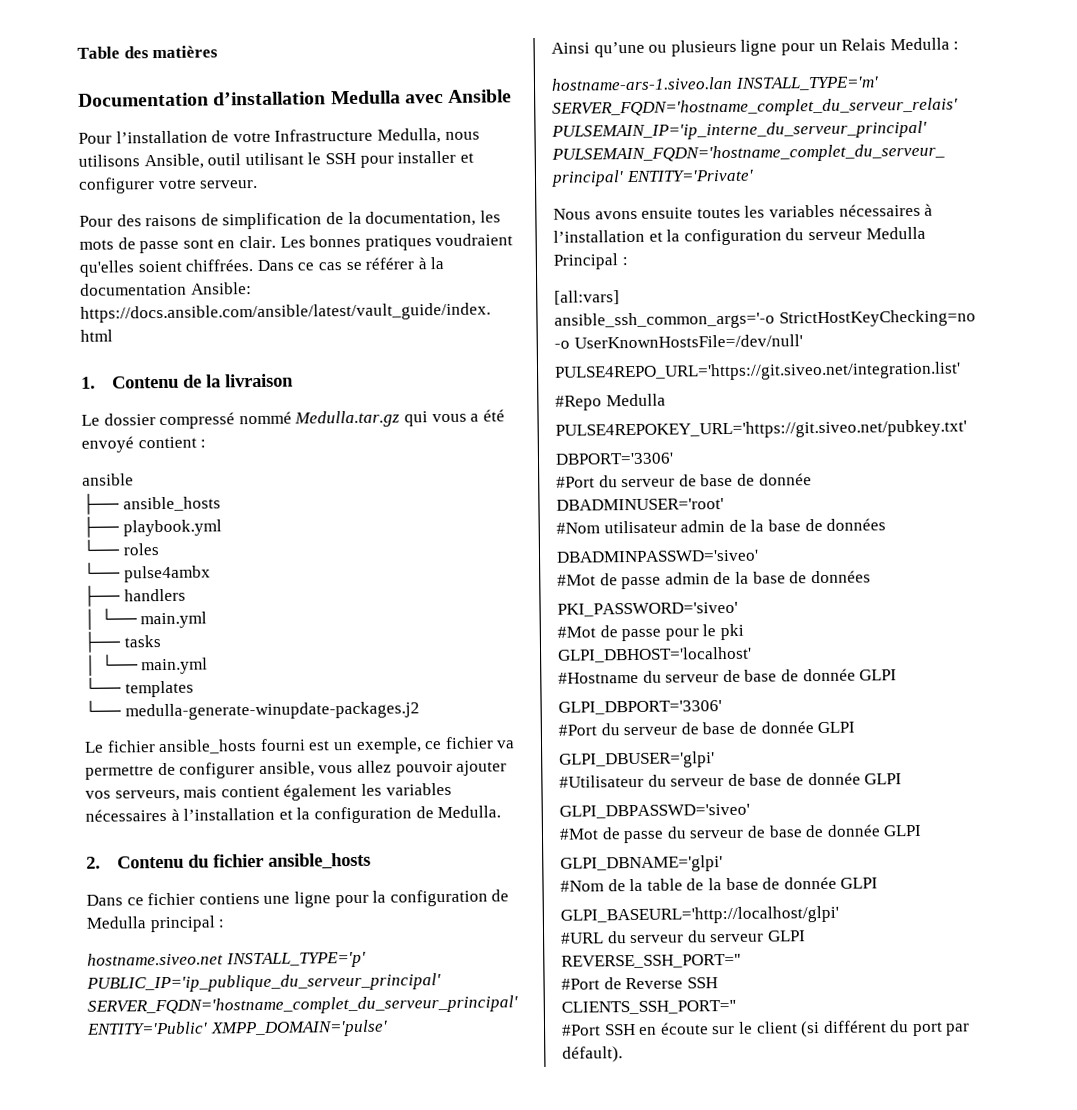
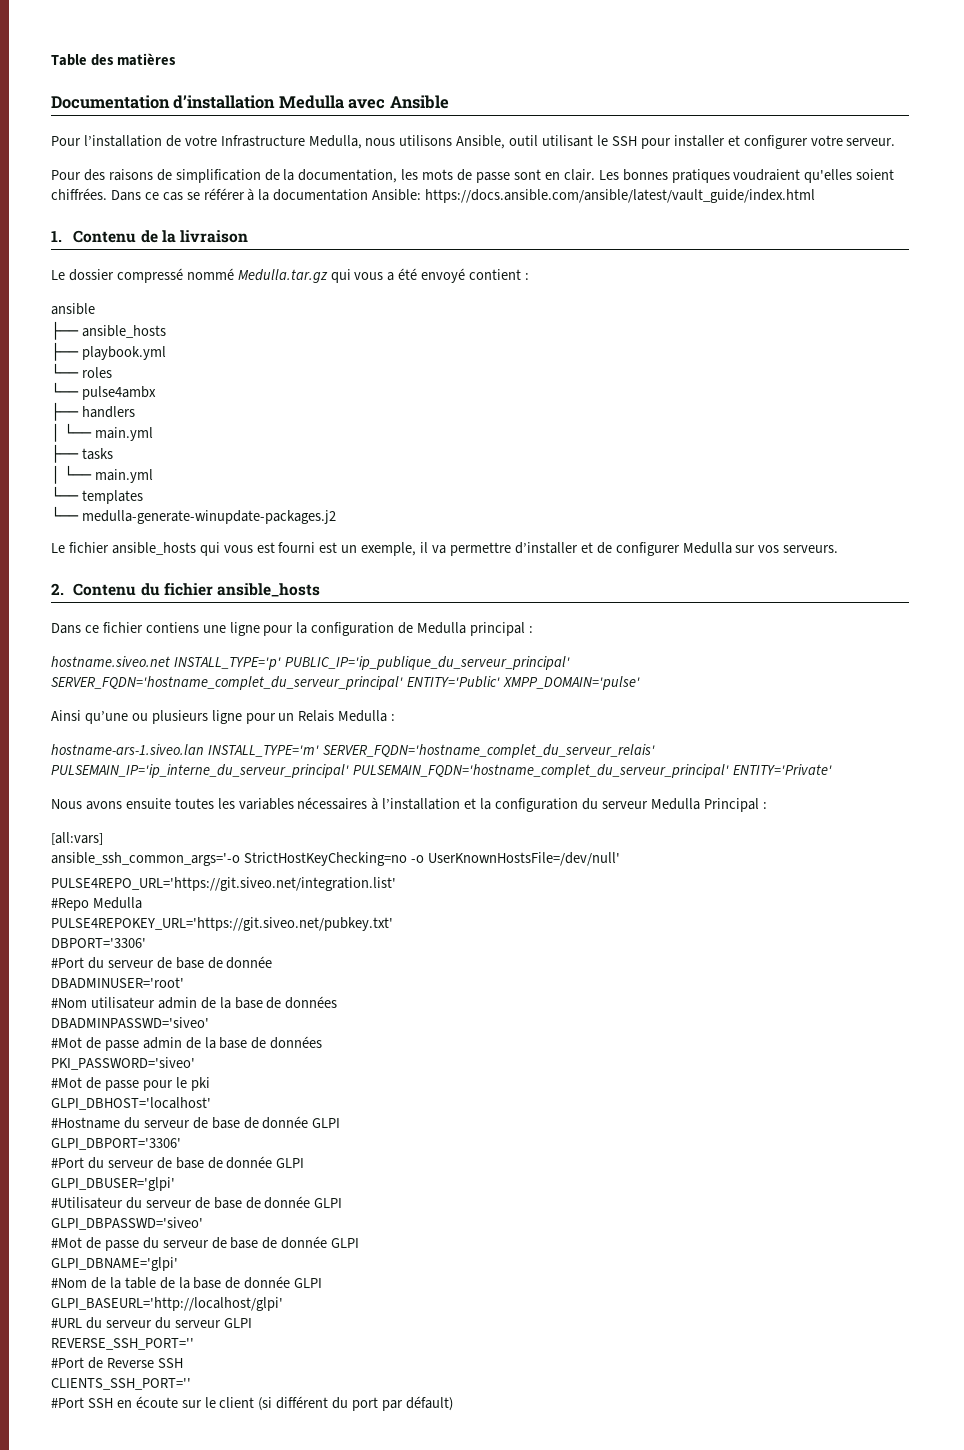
- Le fichier ansible_hosts fourni est un exemple, ce fichier va permettre de configurer ansible, vous allez pouvoir ajouter vos serveurs, mais contient également les variables nécessaires à l’installation et la configuration de Medulla.
+ Le fichier ansible_hosts qui vous est fourni est un exemple, il va permettre d’installer et de configurer Medulla sur vos serveurs.
- #Port SSH en écoute sur le client (si différent du port par défault).
+ #Port SSH en écoute sur le client (si différent du port par défault)

